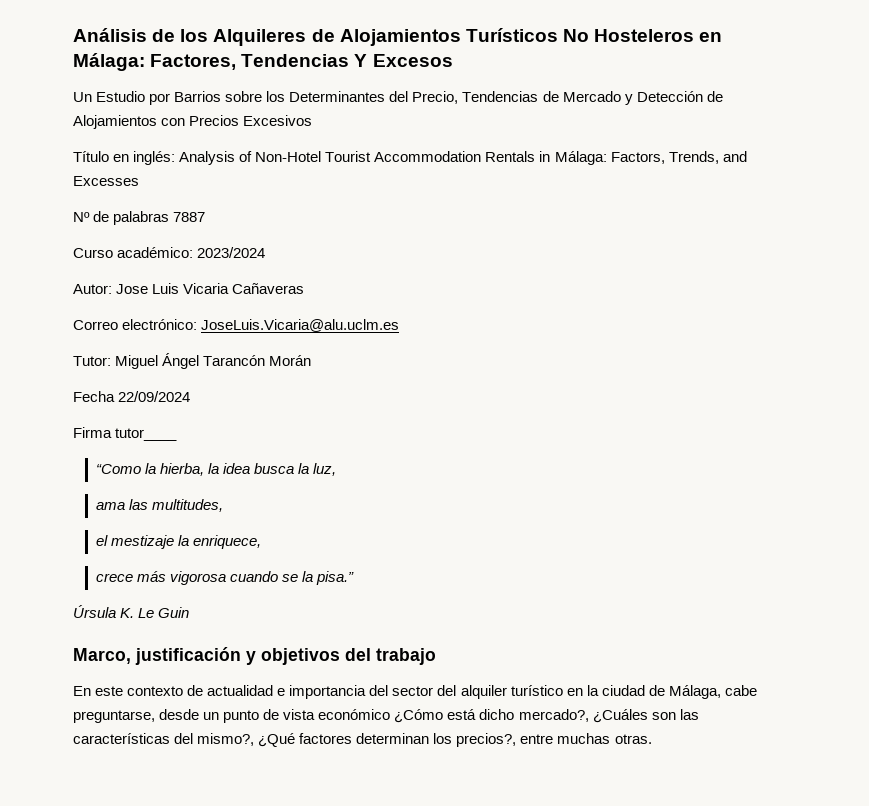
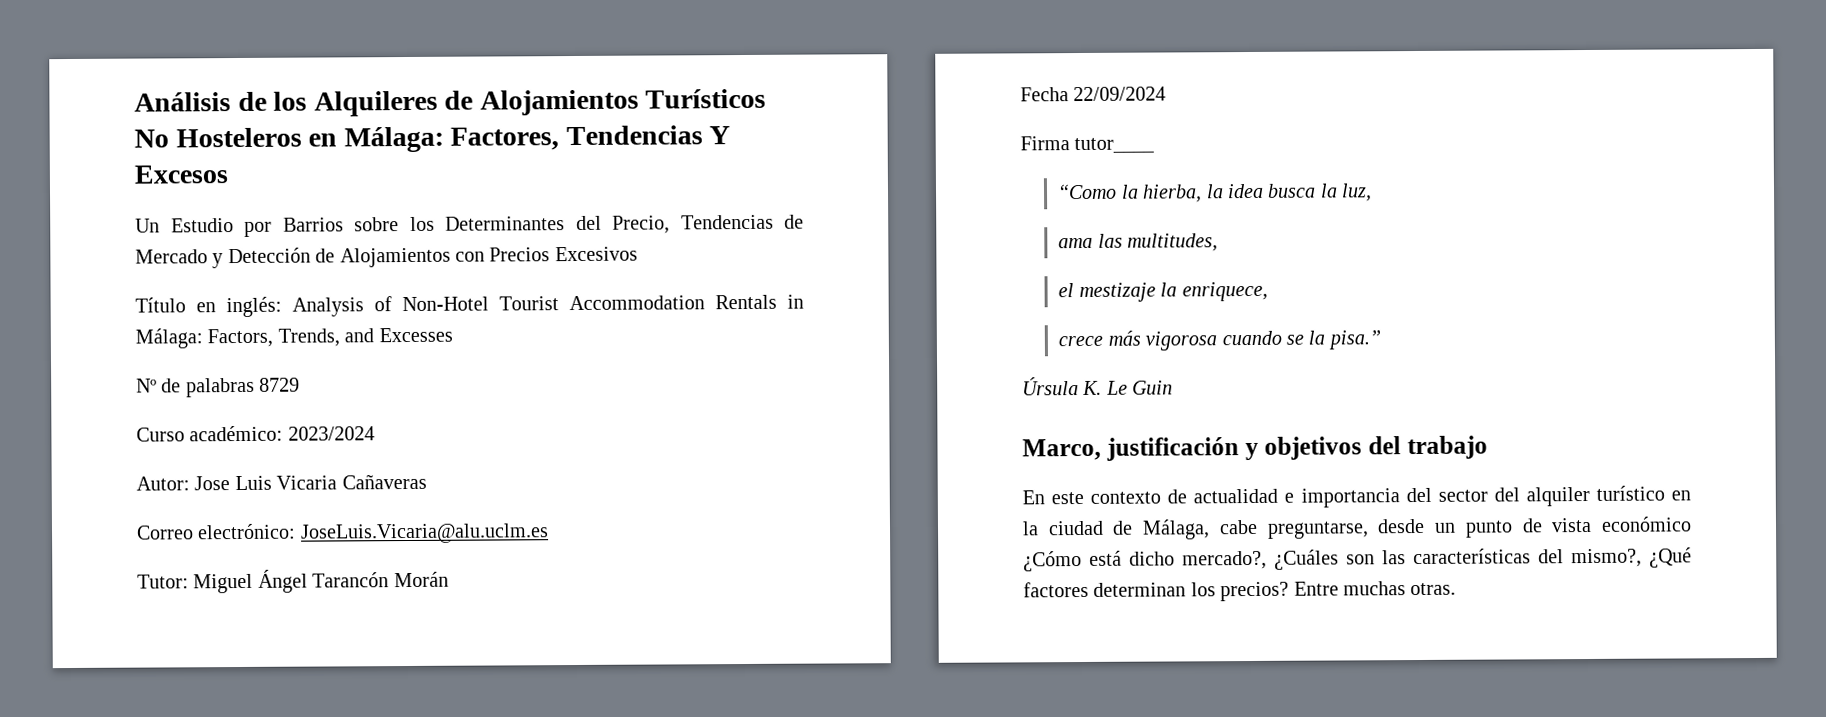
- Nº de palabras 7887
+ Nº de palabras 8729
- En este contexto de actualidad e importancia del sector del alquiler turístico en la ciudad de Málaga, cabe preguntarse, desde un punto de vista económico ¿Cómo está dicho mercado?, ¿Cuáles son las características del mismo?, ¿Qué factores determinan los precios?, entre muchas otras.
+ En este contexto de actualidad e importancia del sector del alquiler turístico en la ciudad de Málaga, cabe preguntarse, desde un punto de vista económico ¿Cómo está dicho mercado?, ¿Cuáles son las características del mismo?, ¿Qué factores determinan los precios? Entre muchas otras.

